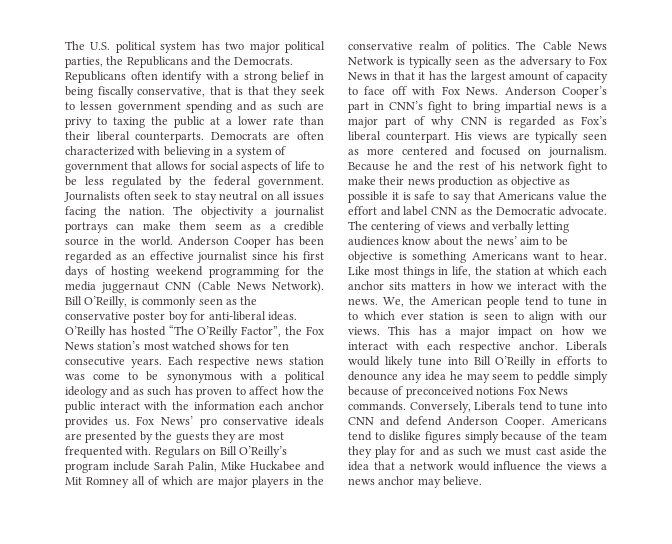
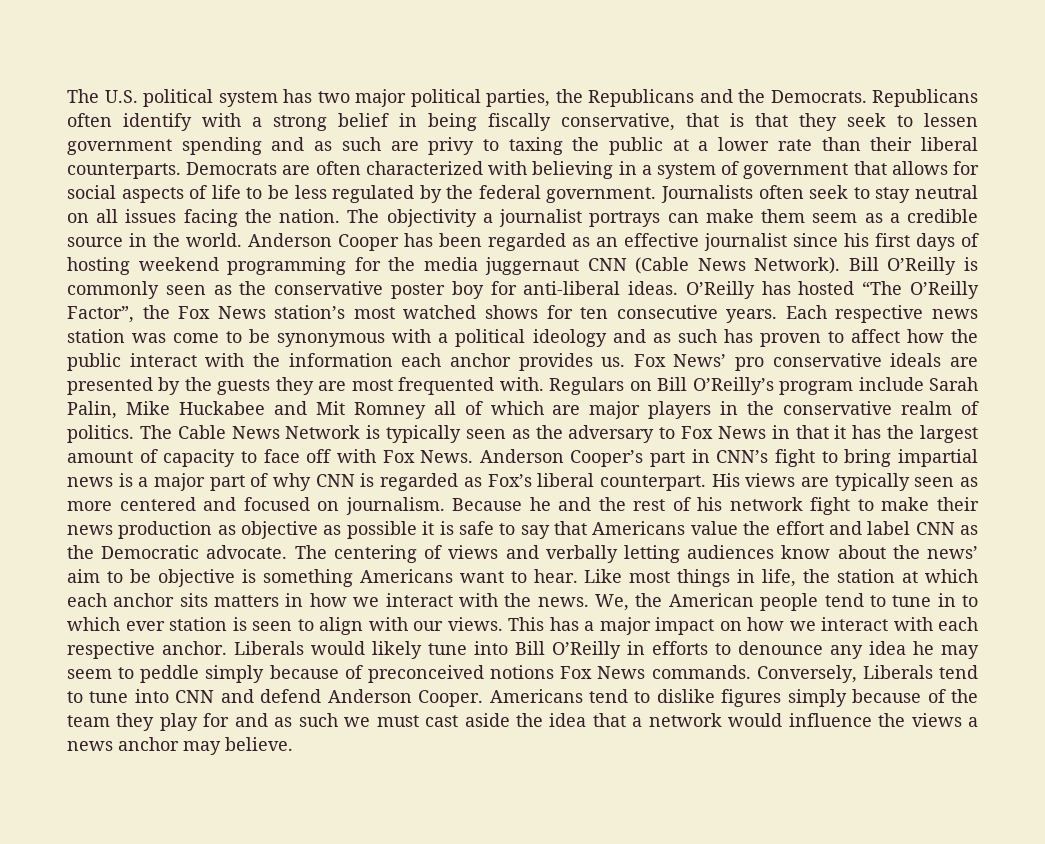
- Bill O’Reilly, is commonly seen as the conservative poster boy for anti-liberal ideas.
+ Bill O’Reilly is commonly seen as the conservative poster boy for anti-liberal ideas.

